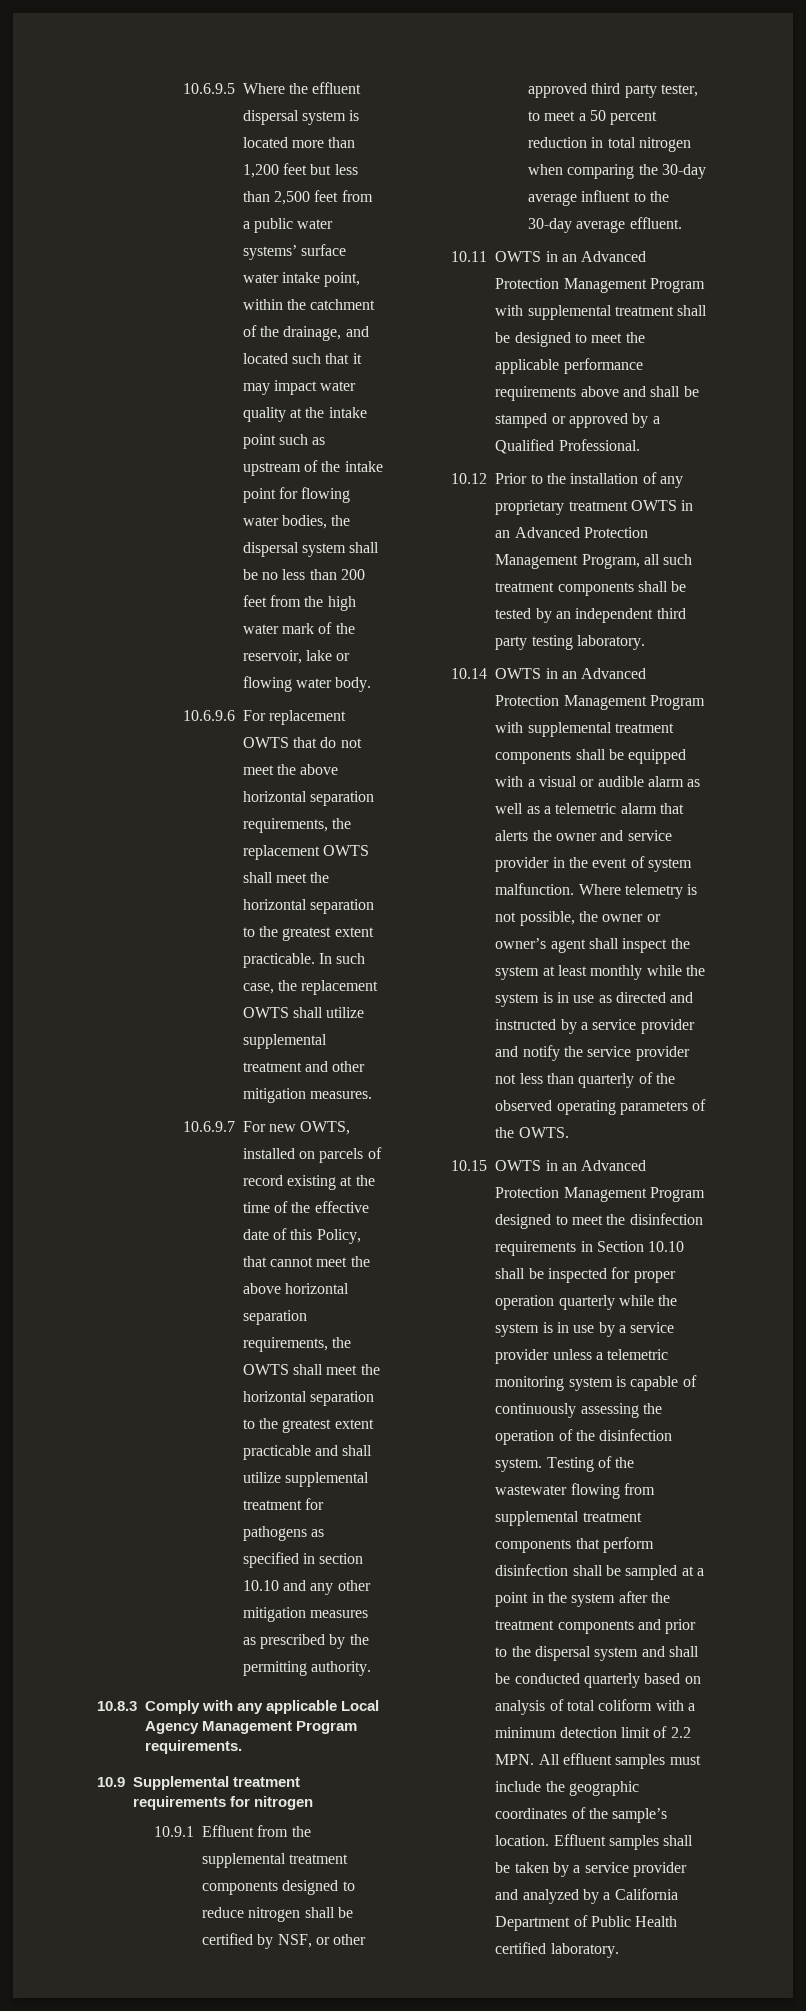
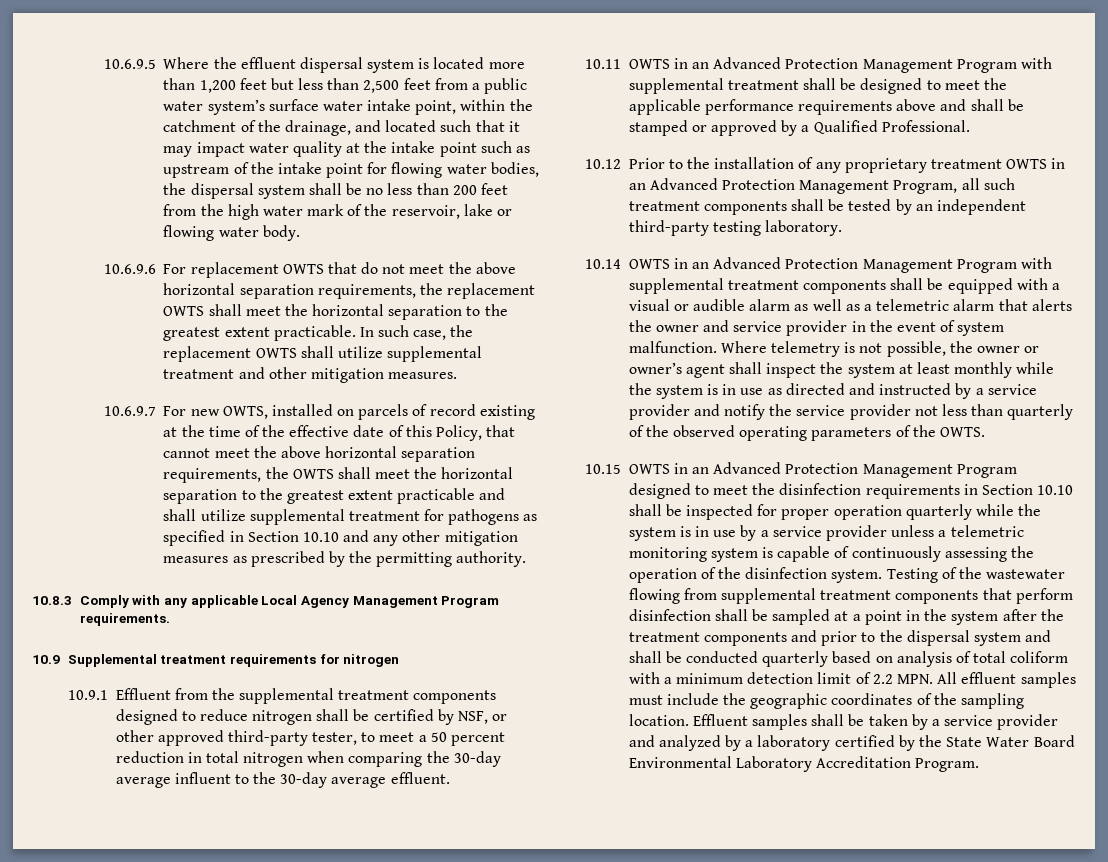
- 10.6.9.5 Where the effluent dispersal system is located more than 1,200 feet but less than 2,500 feet from a public water systems’ surface water intake point, within the catchment of the drainage, and located such that it may impact water quality at the intake point such as upstream of the intake point for flowing water bodies, the dispersal system shall be no less than 200 feet from the high water mark of the reservoir, lake or flowing water body.
+ 10.6.9.5 Where the effluent dispersal system is located more than 1,200 feet but less than 2,500 feet from a public water system’s surface water intake point, within the catchment of the drainage, and located such that it may impact water quality at the intake point such as upstream of the intake point for flowing water bodies, the dispersal system shall be no less than 200 feet from the high water mark of the reservoir, lake or flowing water body.
- 10.6.9.7 For new OWTS, installed on parcels of record existing at the time of the effective date of this Policy, that cannot meet the above horizontal separation requirements, the OWTS shall meet the horizontal separation to the greatest extent practicable and shall utilize supplemental treatment for pathogens as specified in section 10.10 and any other mitigation measures as prescribed by the permitting authority.
+ 10.6.9.7 For new OWTS, installed on parcels of record existing at the time of the effective date of this Policy, that cannot meet the above horizontal separation requirements, the OWTS shall meet the horizontal separation to the greatest extent practicable and shall utilize supplemental treatment for pathogens as specified in Section 10.10 and any other mitigation measures as prescribed by the permitting authority.
- 10.9.1 Effluent from the supplemental treatment components designed to reduce nitrogen shall be certified by NSF, or other approved third party tester, to meet a 50 percent reduction in total nitrogen when comparing the 30-day average influent to the 30-day average effluent.
+ 10.9.1 Effluent from the supplemental treatment components designed to reduce nitrogen shall be certified by NSF, or other approved third-party tester, to meet a 50 percent reduction in total nitrogen when comparing the 30-day average influent to the 30-day average effluent.
- 10.12 Prior to the installation of any proprietary treatment OWTS in an Advanced Protection Management Program, all such treatment components shall be tested by an independent third party testing laboratory.
+ 10.12 Prior to the installation of any proprietary treatment OWTS in an Advanced Protection Management Program, all such treatment components shall be tested by an independent third-party testing laboratory.
- Testing of the wastewater flowing from supplemental treatment components that perform disinfection shall be sampled at a point in the system after the treatment components and prior to the dispersal system and shall be conducted quarterly based on analysis of total coliform with a minimum detection limit of 2.2 MPN. All effluent samples must include the geographic coordinates of the sample’s location.
+ Testing of the wastewater flowing from supplemental treatment components that perform disinfection shall be sampled at a point in the system after the treatment components and prior to the dispersal system and shall be conducted quarterly based on analysis of total coliform with a minimum detection limit of 2.2 MPN. All effluent samples must include the geographic coordinates of the sampling location.
- Effluent samples shall be taken by a service provider and analyzed by a California Department of Public Health certified laboratory.
+ Effluent samples shall be taken by a service provider and analyzed by a laboratory certified by the State Water Board Environmental Laboratory Accreditation Program.

